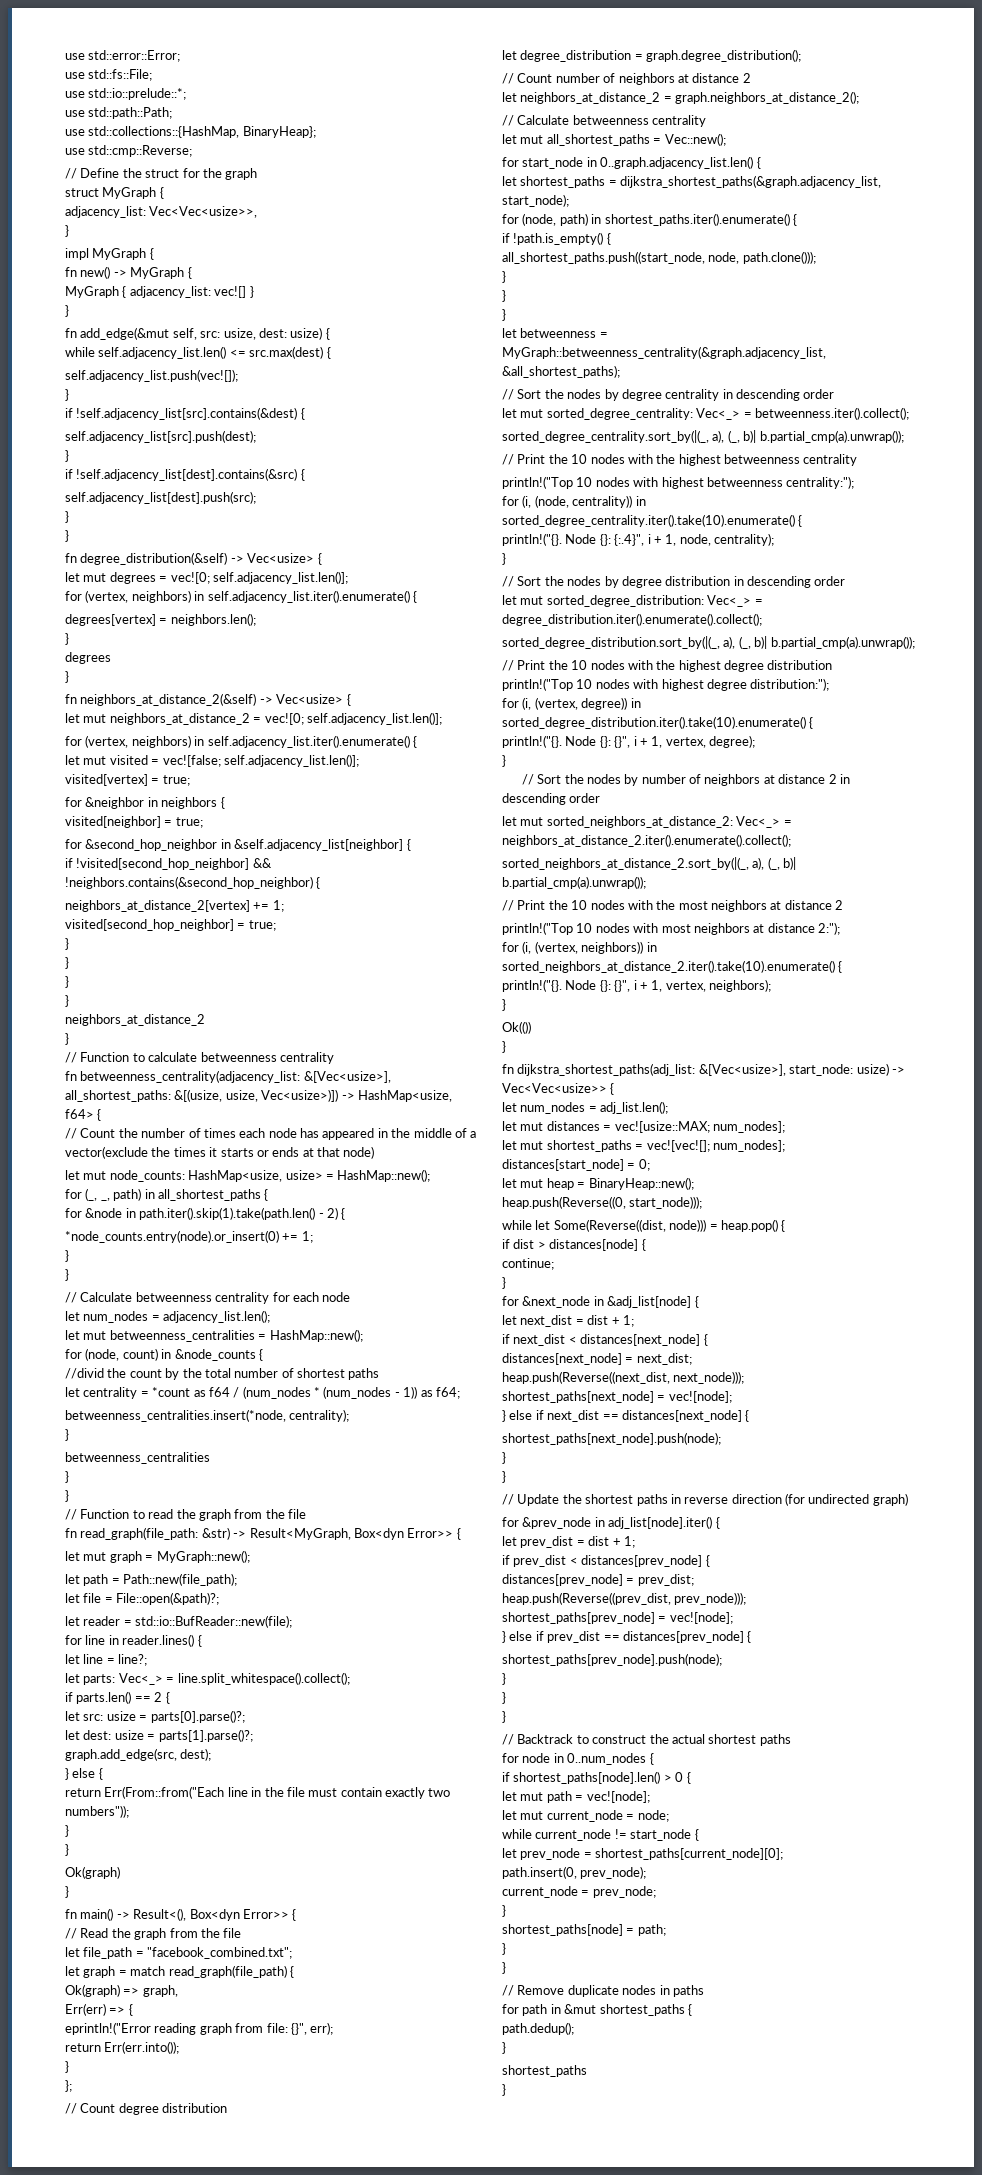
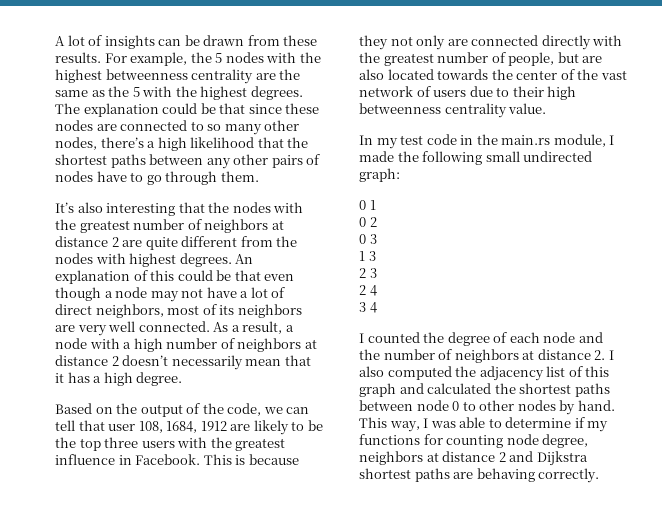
- use std::error::Error;
- use std::fs::File;
- use std::io::prelude::*;
- use std::path::Path;
- use std::collections::{HashMap, BinaryHeap};
- use std::cmp::Reverse;
- // Define the struct for the graph
- struct MyGraph {
- adjacency_list: Vec<Vec<usize>>,
- }
- impl MyGraph {
- fn new() -> MyGraph {
- MyGraph { adjacency_list: vec![] }
- }
- fn add_edge(&mut self, src: usize, dest: usize) {
- while self.adjacency_list.len() <= src.max(dest) {
- self.adjacency_list.push(vec![]);
- }
- if !self.adjacency_list[src].contains(&dest) {
- self.adjacency_list[src].push(dest);
- }
- if !self.adjacency_list[dest].contains(&src) {
- self.adjacency_list[dest].push(src);
- }
- }
- fn degree_distribution(&self) -> Vec<usize> {
- let mut degrees = vec![0; self.adjacency_list.len()];
- for (vertex, neighbors) in self.adjacency_list.iter().enumerate() {
- degrees[vertex] = neighbors.len();
- }
- degrees
- }
- fn neighbors_at_distance_2(&self) -> Vec<usize> {
- let mut neighbors_at_distance_2 = vec![0; self.adjacency_list.len()];
- for (vertex, neighbors) in self.adjacency_list.iter().enumerate() {
- let mut visited = vec![false; self.adjacency_list.len()];
- visited[vertex] = true;
- for &neighbor in neighbors {
- visited[neighbor] = true;
- for &second_hop_neighbor in &self.adjacency_list[neighbor] {
- if !visited[second_hop_neighbor] && !neighbors.contains(&second_hop_neighbor) {
- neighbors_at_distance_2[vertex] += 1;
- visited[second_hop_neighbor] = true;
- }
- }
- }
- }
- neighbors_at_distance_2
- }
- // Function to calculate betweenness centrality
- fn betweenness_centrality(adjacency_list: &[Vec<usize>], all_shortest_paths: &[(usize, usize, Vec<usize>)]) -> HashMap<usize, f64> {
- // Count the number of times each node has appeared in the middle of a vector(exclude the times it starts or ends at that node)
- let mut node_counts: HashMap<usize, usize> = HashMap::new();
- for (_, _, path) in all_shortest_paths {
- for &node in path.iter().skip(1).take(path.len() - 2) {
- *node_counts.entry(node).or_insert(0) += 1;
- }
- }
- // Calculate betweenness centrality for each node
- let num_nodes = adjacency_list.len();
- let mut betweenness_centralities = HashMap::new();
- for (node, count) in &node_counts {
- //divid the count by the total number of shortest paths
- let centrality = *count as f64 / (num_nodes * (num_nodes - 1)) as f64;
- betweenness_centralities.insert(*node, centrality);
- }
- betweenness_centralities
- }
- }
- // Function to read the graph from the file
- fn read_graph(file_path: &str) -> Result<MyGraph, Box<dyn Error>> {
- let mut graph = MyGraph::new();
- let path = Path::new(file_path);
- let file = File::open(&path)?;
- let reader = std::io::BufReader::new(file);
- for line in reader.lines() {
- let line = line?;
- let parts: Vec<_> = line.split_whitespace().collect();
- if parts.len() == 2 {
- let src: usize = parts[0].parse()?;
- let dest: usize = parts[1].parse()?;
- graph.add_edge(src, dest);
- } else {
- return Err(From::from("Each line in the file must contain exactly two numbers"));
- }
- }
- Ok(graph)
- }
- fn main() -> Result<(), Box<dyn Error>> {
- // Read the graph from the file
- let file_path = "facebook_combined.txt";
- let graph = match read_graph(file_path) {
- Ok(graph) => graph,
- Err(err) => {
- eprintln!("Error reading graph from file: {}", err);
- return Err(err.into());
- }
- };
- // Count degree distribution
- let degree_distribution = graph.degree_distribution();
- // Count number of neighbors at distance 2
- let neighbors_at_distance_2 = graph.neighbors_at_distance_2();
- // Calculate betweenness centrality
- let mut all_shortest_paths = Vec::new();
- for start_node in 0..graph.adjacency_list.len() {
- let shortest_paths = dijkstra_shortest_paths(&graph.adjacency_list, start_node);
- for (node, path) in shortest_paths.iter().enumerate() {
- if !path.is_empty() {
- all_shortest_paths.push((start_node, node, path.clone()));
- }
- }
- }
- let betweenness = MyGraph::betweenness_centrality(&graph.adjacency_list, &all_shortest_paths);
- // Sort the nodes by degree centrality in descending order
- let mut sorted_degree_centrality: Vec<_> = betweenness.iter().collect();
- sorted_degree_centrality.sort_by(|(_, a), (_, b)| b.partial_cmp(a).unwrap());
- // Print the 10 nodes with the highest betweenness centrality
- println!("Top 10 nodes with highest betweenness centrality:");
- for (i, (node, centrality)) in sorted_degree_centrality.iter().take(10).enumerate() {
- println!("{}. Node {}: {:.4}", i + 1, node, centrality);
- }
- // Sort the nodes by degree distribution in descending order
- let mut sorted_degree_distribution: Vec<_> = degree_distribution.iter().enumerate().collect();
- sorted_degree_distribution.sort_by(|(_, a), (_, b)| b.partial_cmp(a).unwrap());
- // Print the 10 nodes with the highest degree distribution
- println!("Top 10 nodes with highest degree distribution:");
- for (i, (vertex, degree)) in sorted_degree_distribution.iter().take(10).enumerate() {
- println!("{}. Node {}: {}", i + 1, vertex, degree);
- }
- // Sort the nodes by number of neighbors at distance 2 in descending order
- let mut sorted_neighbors_at_distance_2: Vec<_> = neighbors_at_distance_2.iter().enumerate().collect();
- sorted_neighbors_at_distance_2.sort_by(|(_, a), (_, b)| b.partial_cmp(a).unwrap());
- // Print the 10 nodes with the most neighbors at distance 2
- println!("Top 10 nodes with most neighbors at distance 2:");
- for (i, (vertex, neighbors)) in sorted_neighbors_at_distance_2.iter().take(10).enumerate() {
- println!("{}. Node {}: {}", i + 1, vertex, neighbors);
- }
- Ok(())
- }
- fn dijkstra_shortest_paths(adj_list: &[Vec<usize>], start_node: usize) -> Vec<Vec<usize>> {
- let num_nodes = adj_list.len();
- let mut distances = vec![usize::MAX; num_nodes];
- let mut shortest_paths = vec![vec![]; num_nodes];
- distances[start_node] = 0;
- let mut heap = BinaryHeap::new();
- heap.push(Reverse((0, start_node)));
- while let Some(Reverse((dist, node))) = heap.pop() {
- if dist > distances[node] {
- continue;
- }
- for &next_node in &adj_list[node] {
- let next_dist = dist + 1;
- if next_dist < distances[next_node] {
- distances[next_node] = next_dist;
- heap.push(Reverse((next_dist, next_node)));
- shortest_paths[next_node] = vec![node];
- } else if next_dist == distances[next_node] {
- shortest_paths[next_node].push(node);
- }
- }
- // Update the shortest paths in reverse direction (for undirected graph)
- for &prev_node in adj_list[node].iter() {
- let prev_dist = dist + 1;
- if prev_dist < distances[prev_node] {
- distances[prev_node] = prev_dist;
- heap.push(Reverse((prev_dist, prev_node)));
- shortest_paths[prev_node] = vec![node];
- } else if prev_dist == distances[prev_node] {
- shortest_paths[prev_node].push(node);
- }
- }
- }
- // Backtrack to construct the actual shortest paths
- for node in 0..num_nodes {
- if shortest_paths[node].len() > 0 {
- let mut path = vec![node];
- let mut current_node = node;
- while current_node != start_node {
- let prev_node = shortest_paths[current_node][0];
- path.insert(0, prev_node);
- current_node = prev_node;
- }
- shortest_paths[node] = path;
- }
- }
- // Remove duplicate nodes in paths
- for path in &mut shortest_paths {
- path.dedup();
- }
- shortest_paths
- }
+ A lot of insights can be drawn from these results. For example, the 5 nodes with the highest betweenness centrality are the same as the 5 with the highest degrees. The explanation could be that since these nodes are connected to so many other nodes, there’s a high likelihood that the shortest paths between any other pairs of nodes have to go through them.
+ It’s also interesting that the nodes with the greatest number of neighbors at distance 2 are quite different from the nodes with highest degrees. An explanation of this could be that even though a node may not have a lot of direct neighbors, most of its neighbors are very well connected. As a result, a node with a high number of neighbors at distance 2 doesn’t necessarily mean that it has a high degree.
+ Based on the output of the code, we can tell that user 108, 1684, 1912 are likely to be the top three users with the greatest influence in Facebook. This is because they not only are connected directly with the greatest number of people, but are also located towards the center of the vast network of users due to their high betweenness centrality value.
+ In my test code in the main.rs module, I made the following small undirected graph:
+ 0 1
+ 0 2
+ 0 3
+ 1 3
+ 2 3
+ 2 4
+ 3 4
+ I counted the degree of each node and the number of neighbors at distance 2. I also computed the adjacency list of this graph and calculated the shortest paths between node 0 to other nodes by hand. This way, I was able to determine if my functions for counting node degree, neighbors at distance 2 and Dijkstra shortest paths are behaving correctly.

